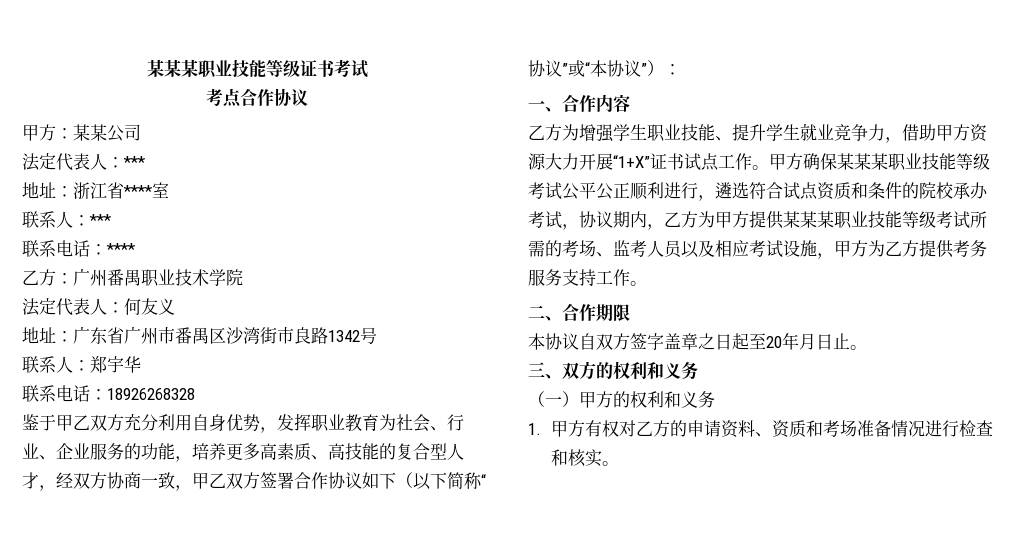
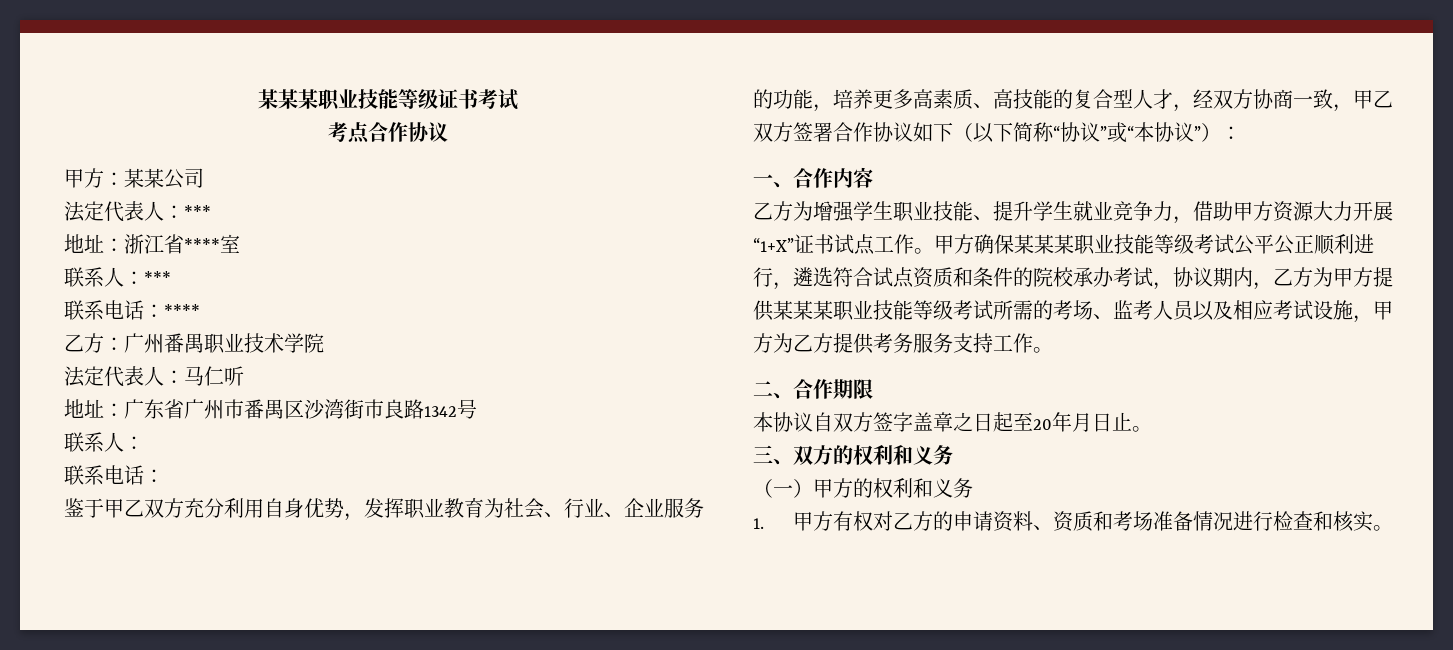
- 法定代表人：何友义
+ 法定代表人：马仁听
  地址：广东省广州市番禺区沙湾街市良路1342号
- 联系人：郑宇华
- 联系电话：18926268328
+ 联系人：
+ 联系电话：

